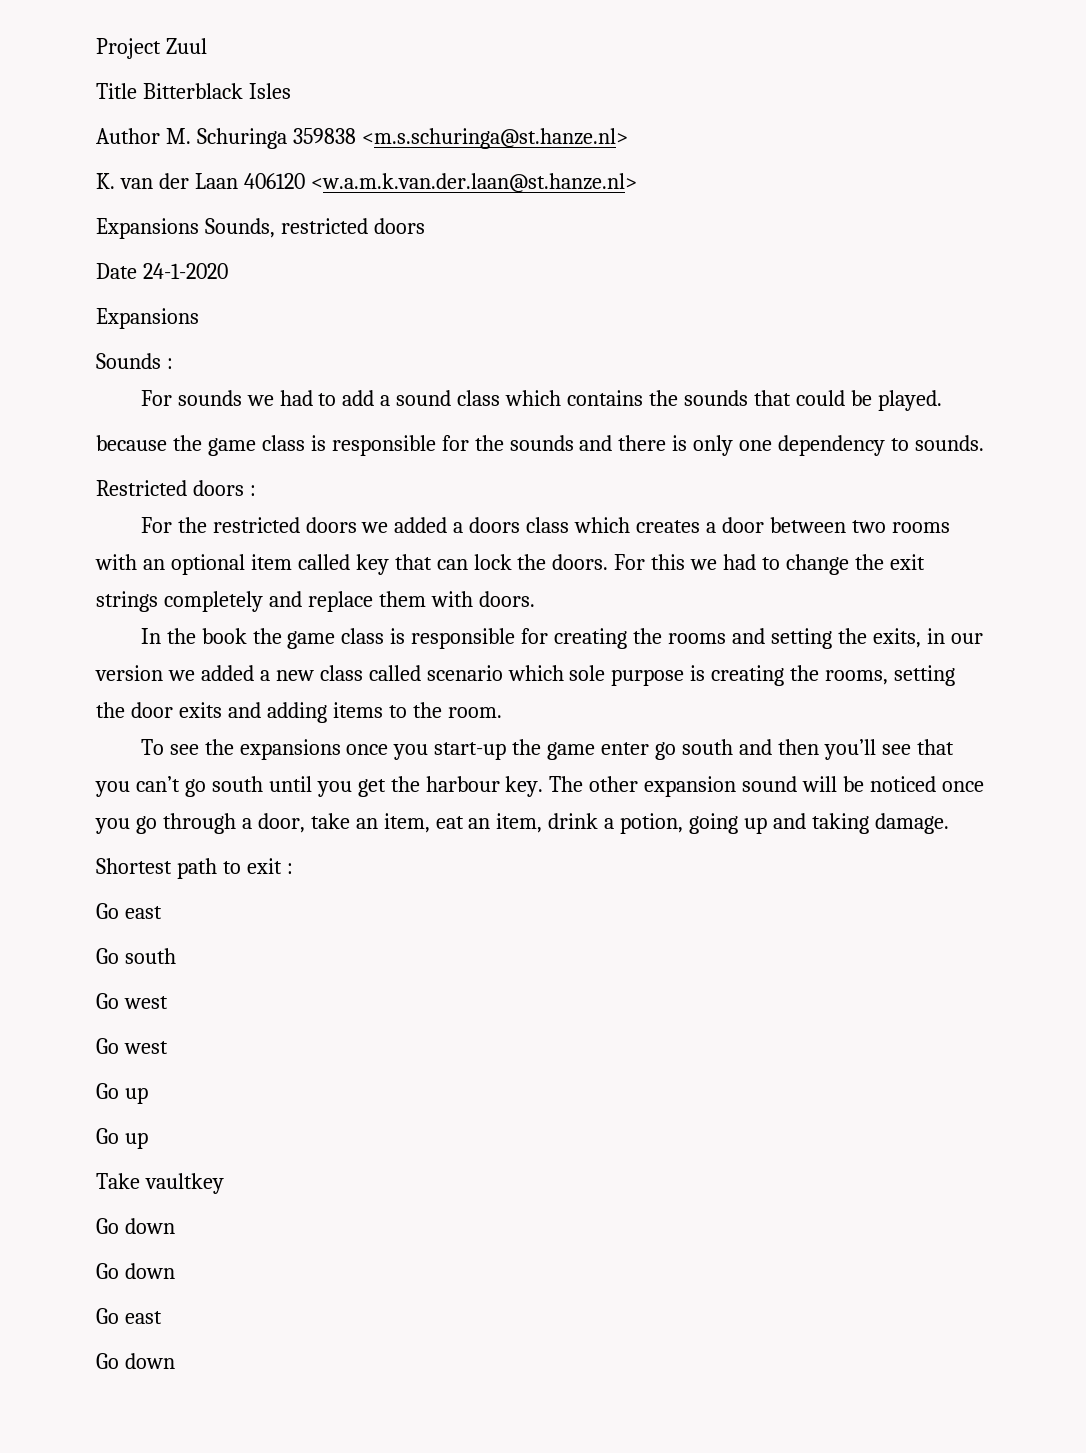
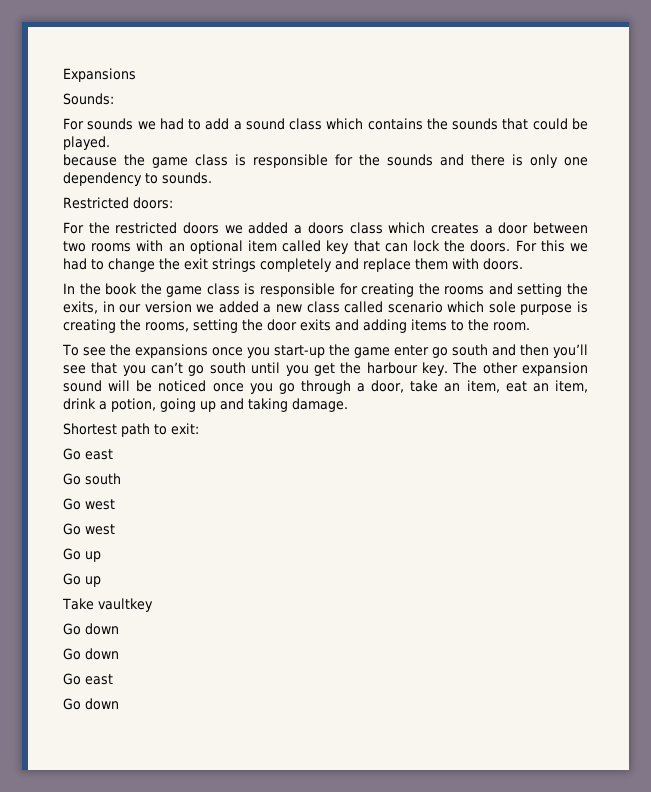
- Project Zuul
- Title Bitterblack Isles
- Author M. Schuringa 359838 <m.s.schuringa@st.hanze.nl>
- K. van der Laan 406120 <w.a.m.k.van.der.laan@st.hanze.nl>
- Expansions Sounds, restricted doors
- Date 24-1-2020
- Sounds :
+ Sounds:
- Restricted doors :
+ Restricted doors:
- Shortest path to exit :
+ Shortest path to exit:

